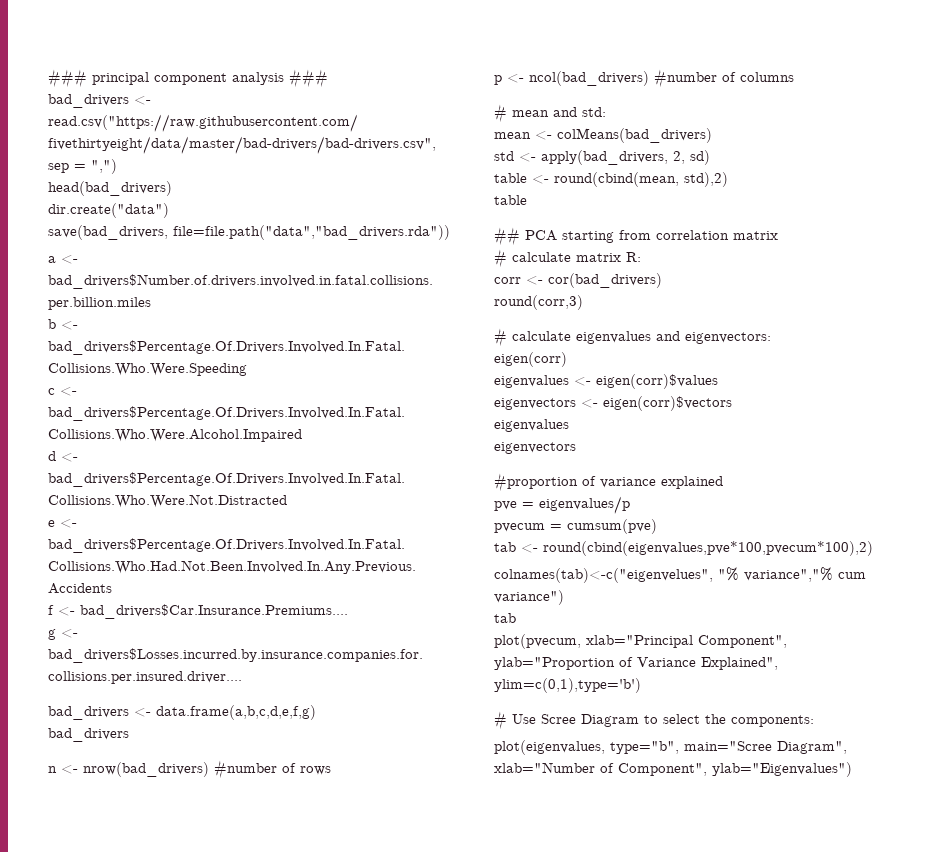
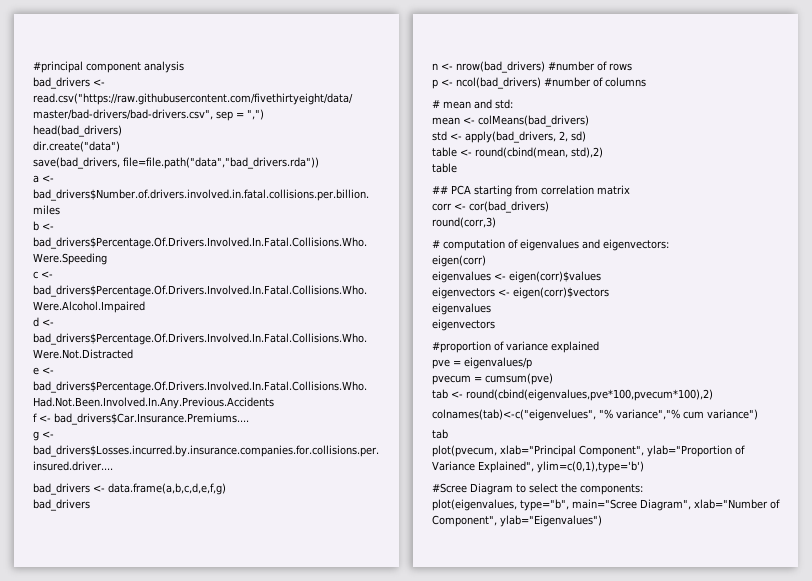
- ### principal component analysis ###
+ #principal component analysis
- # calculate matrix R:
- # calculate eigenvalues and eigenvectors:
+ # computation of eigenvalues and eigenvectors:
- # Use Scree Diagram to select the components:
+ #Scree Diagram to select the components:

